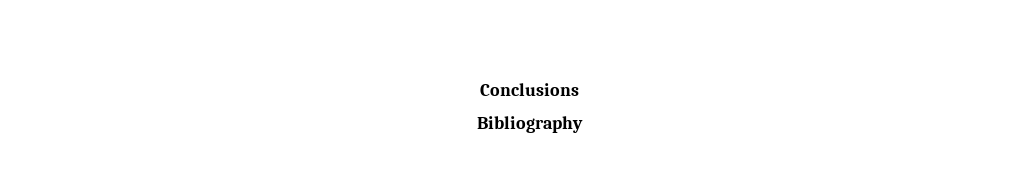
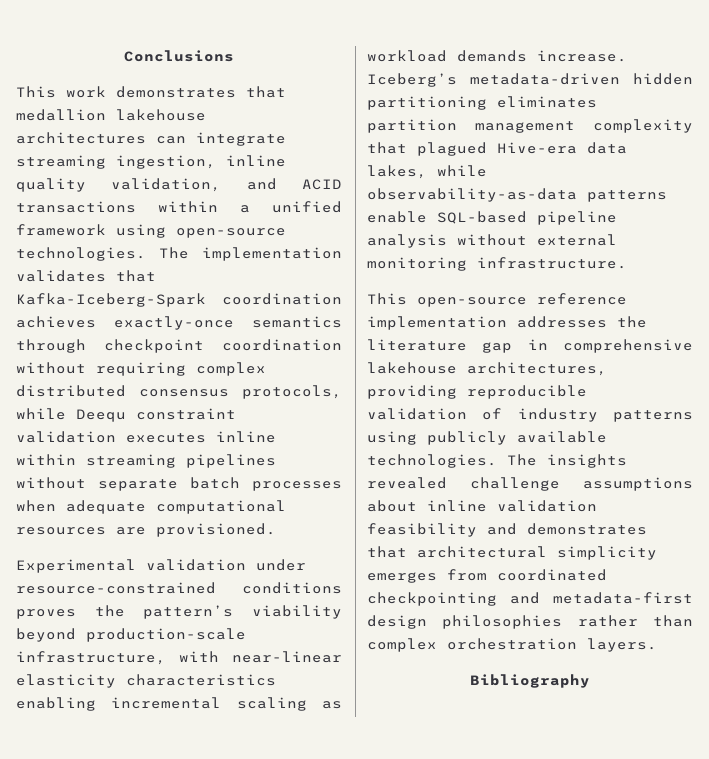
+ This work demonstrates that medallion lakehouse architectures can integrate streaming ingestion, inline quality validation, and ACID transactions within a unified framework using open-source technologies. The implementation validates that Kafka-Iceberg-Spark coordination achieves exactly-once semantics through checkpoint coordination without requiring complex distributed consensus protocols, while Deequ constraint validation executes inline within streaming pipelines without separate batch processes when adequate computational resources are provisioned.
+ Experimental validation under resource-constrained conditions proves the pattern’s viability beyond production-scale infrastructure, with near-linear elasticity characteristics enabling incremental scaling as workload demands increase. Iceberg’s metadata-driven hidden partitioning eliminates partition management complexity that plagued Hive-era data lakes, while observability-as-data patterns enable SQL-based pipeline analysis without external monitoring infrastructure.
+ This open-source reference implementation addresses the literature gap in comprehensive lakehouse architectures, providing reproducible validation of industry patterns using publicly available technologies. The insights revealed challenge assumptions about inline validation feasibility and demonstrates that architectural simplicity emerges from coordinated checkpointing and metadata-first design philosophies rather than complex orchestration layers.

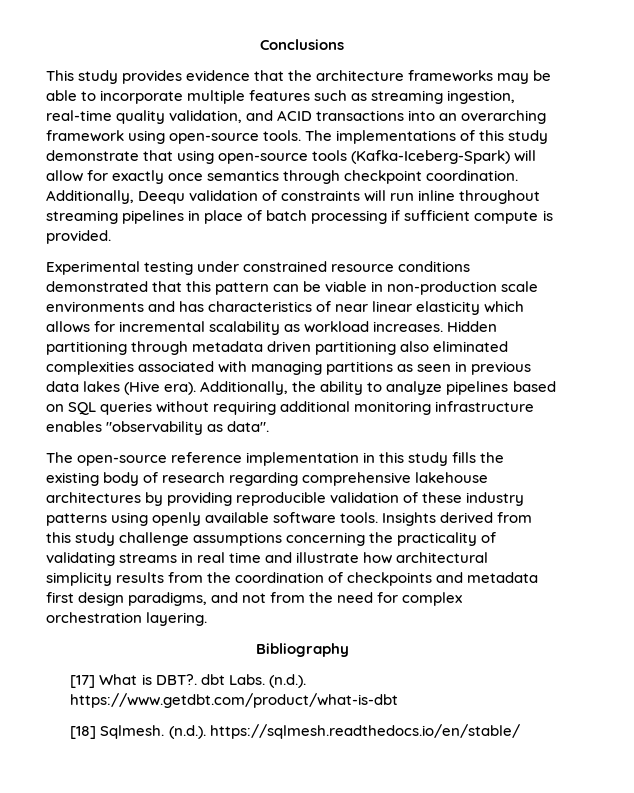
- This work demonstrates that medallion lakehouse architectures can integrate streaming ingestion, inline quality validation, and ACID transactions within a unified framework using open-source technologies. The implementation validates that Kafka-Iceberg-Spark coordination achieves exactly-once semantics through checkpoint coordination without requiring complex distributed consensus protocols, while Deequ constraint validation executes inline within streaming pipelines without separate batch processes when adequate computational resources are provisioned.
- Experimental validation under resource-constrained conditions proves the pattern’s viability beyond production-scale infrastructure, with near-linear elasticity characteristics enabling incremental scaling as workload demands increase. Iceberg’s metadata-driven hidden partitioning eliminates partition management complexity that plagued Hive-era data lakes, while observability-as-data patterns enable SQL-based pipeline analysis without external monitoring infrastructure.
- This open-source reference implementation addresses the literature gap in comprehensive lakehouse architectures, providing reproducible validation of industry patterns using publicly available technologies. The insights revealed challenge assumptions about inline validation feasibility and demonstrates that architectural simplicity emerges from coordinated checkpointing and metadata-first design philosophies rather than complex orchestration layers.
+ This study provides evidence that the architecture frameworks may be able to incorporate multiple features such as streaming ingestion, real-time quality validation, and ACID transactions into an overarching framework using open-source tools. The implementations of this study demonstrate that using open-source tools (Kafka-Iceberg-Spark) will allow for exactly once semantics through checkpoint coordination. Additionally, Deequ validation of constraints will run inline throughout streaming pipelines in place of batch processing if sufficient compute is provided.
+ Experimental testing under constrained resource conditions demonstrated that this pattern can be viable in non-production scale environments and has characteristics of near linear elasticity which allows for incremental scalability as workload increases. Hidden partitioning through metadata driven partitioning also eliminated complexities associated with managing partitions as seen in previous data lakes (Hive era). Additionally, the ability to analyze pipelines based on SQL queries without requiring additional monitoring infrastructure enables "observability as data".
+ The open-source reference implementation in this study fills the existing body of research regarding comprehensive lakehouse architectures by providing reproducible validation of these industry patterns using openly available software tools. Insights derived from this study challenge assumptions concerning the practicality of validating streams in real time and illustrate how architectural simplicity results from the coordination of checkpoints and metadata first design paradigms, and not from the need for complex orchestration layering.
+ [17] What is DBT?. dbt Labs. (n.d.). https://www.getdbt.com/product/what-is-dbt
+ [18] Sqlmesh. (n.d.). https://sqlmesh.readthedocs.io/en/stable/

